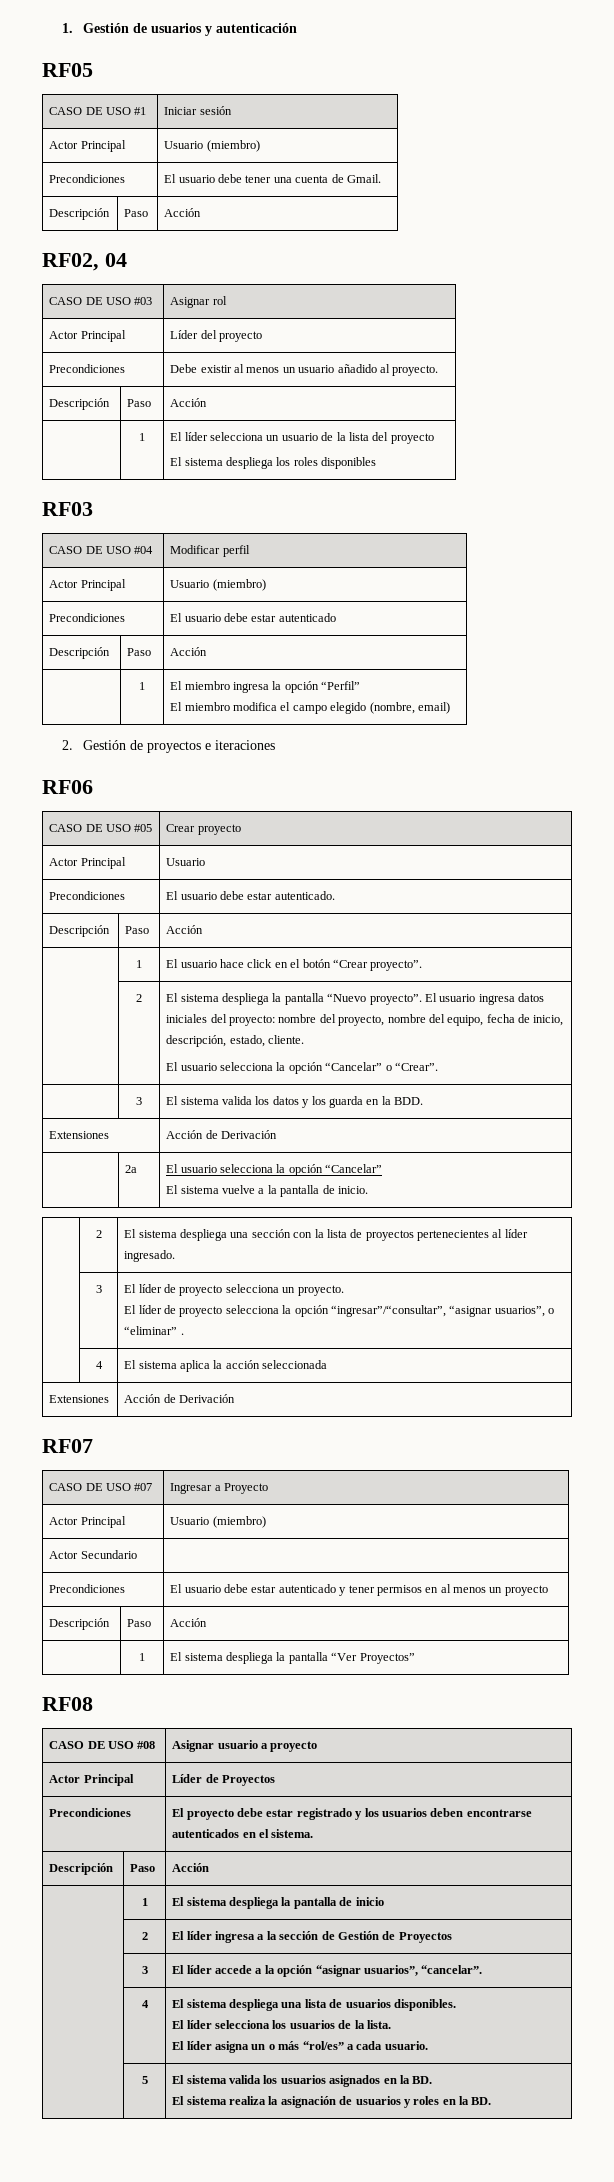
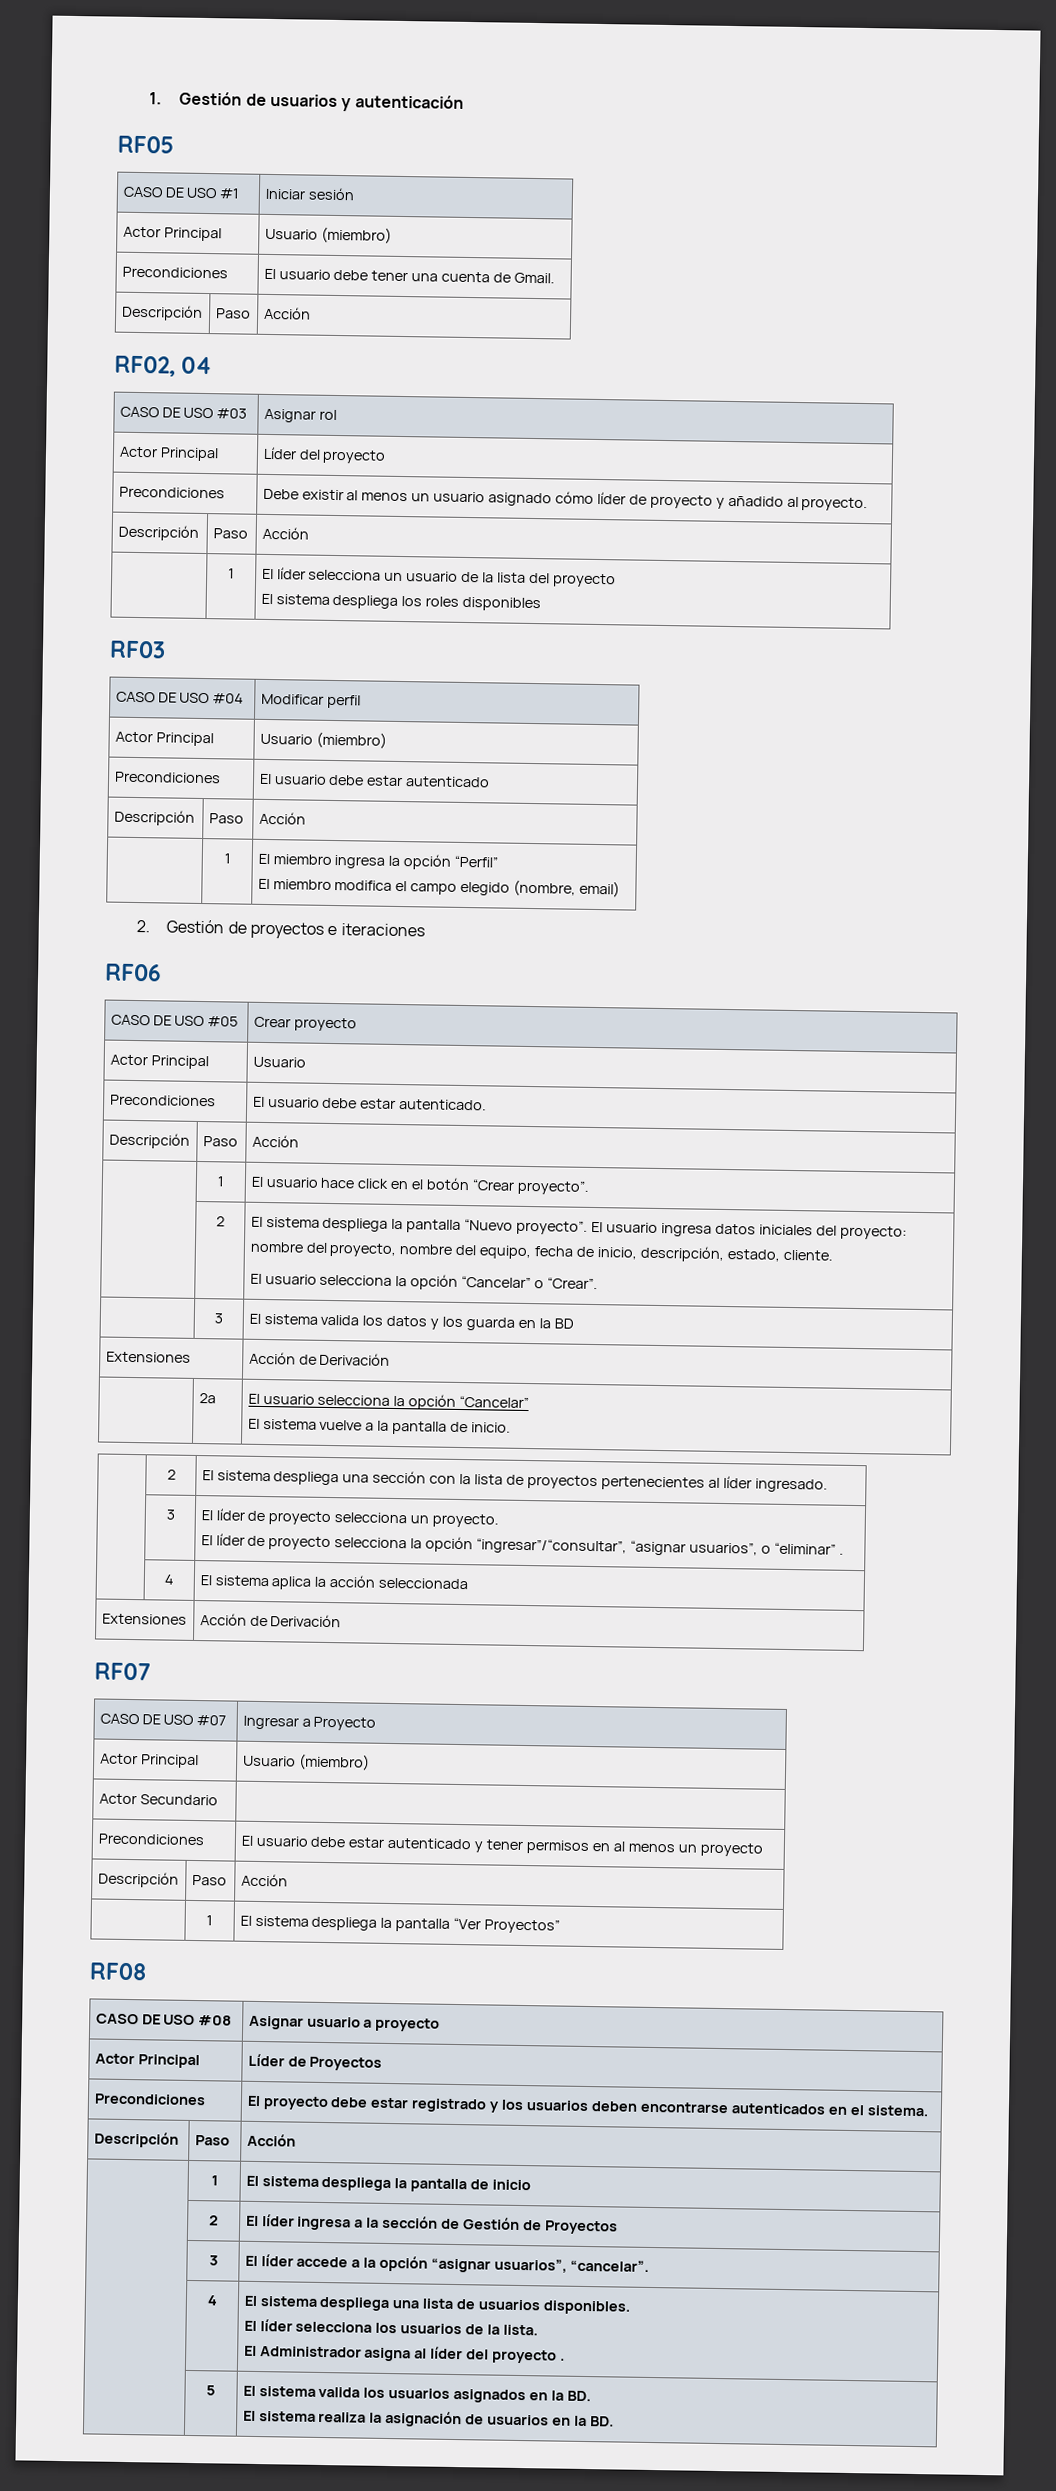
- Precondiciones | Debe existir al menos un usuario añadido al proyecto.
+ Precondiciones | Debe existir al menos un usuario asignado cómo líder de proyecto y añadido al proyecto.
- | 3 | El sistema valida los datos y los guarda en la BDD.
+ | 3 | El sistema valida los datos y los guarda en la BD
  | 4 | El sistema despliega una lista de usuarios disponibles.
  El líder selecciona los usuarios de la lista.
- El líder asigna un o más “rol/es” a cada usuario.
+ El Administrador asigna al líder del proyecto .
  | 5 | El sistema valida los usuarios asignados en la BD.
- El sistema realiza la asignación de usuarios y roles en la BD.
+ El sistema realiza la asignación de usuarios en la BD.

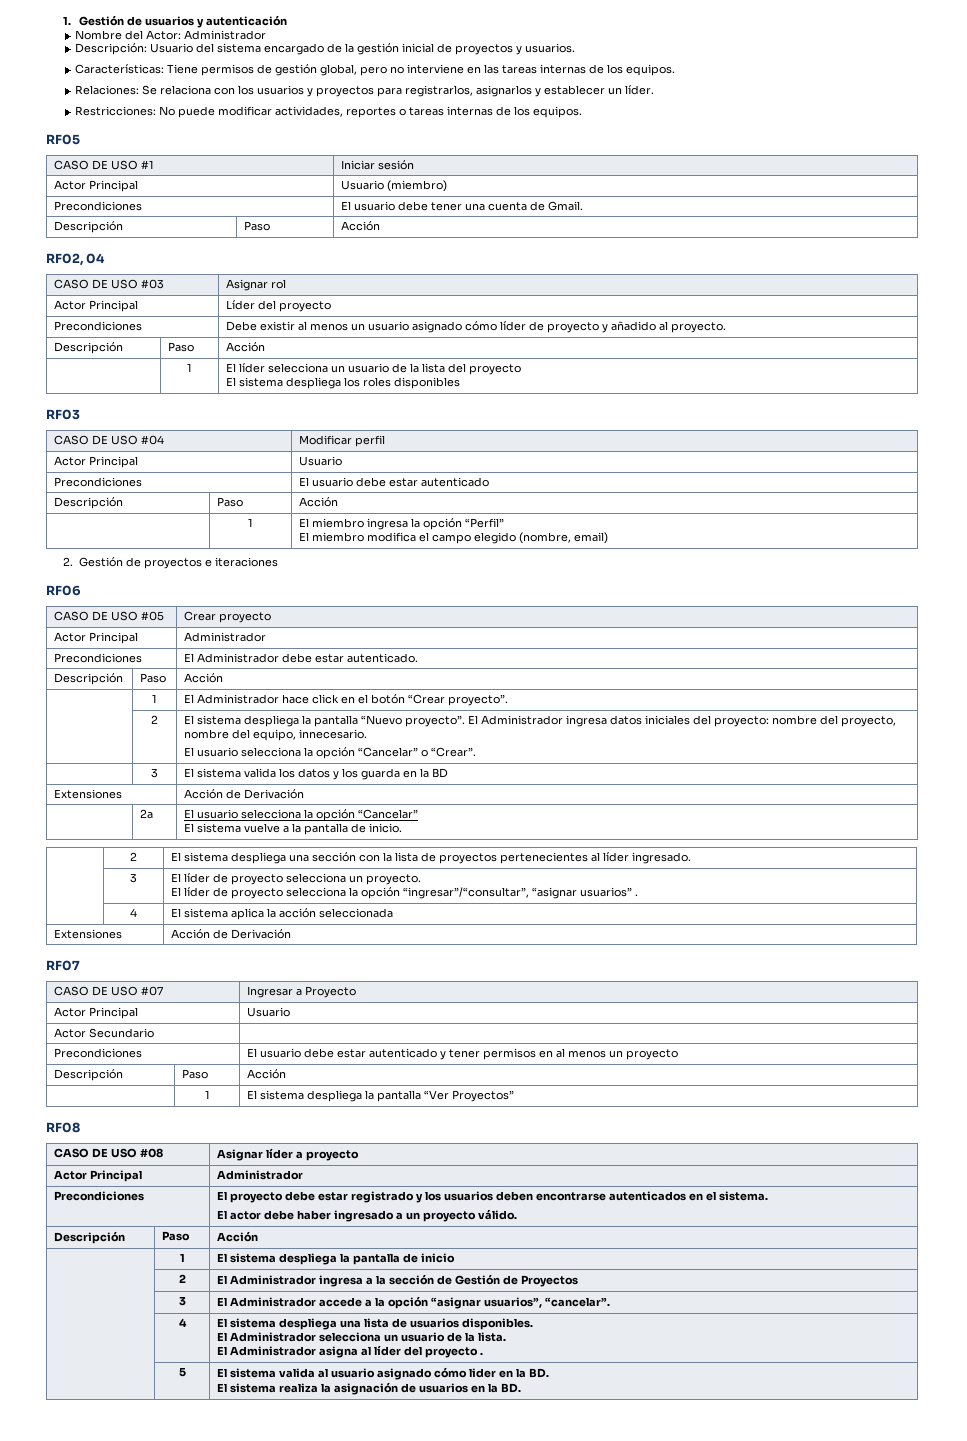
+ Nombre del Actor: Administrador
+ Descripción: Usuario del sistema encargado de la gestión inicial de proyectos y usuarios.
+ Características: Tiene permisos de gestión global, pero no interviene en las tareas internas de los equipos.
+ Relaciones: Se relaciona con los usuarios y proyectos para registrarlos, asignarlos y establecer un líder.
+ Restricciones: No puede modificar actividades, reportes o tareas internas de los equipos.
  CASO DE USO #04 | Modificar perfil
- Actor Principal | Usuario (miembro)
+ Actor Principal | Usuario
  CASO DE USO #05 | Crear proyecto
- Actor Principal | Usuario
- Precondiciones | El usuario debe estar autenticado.
+ Actor Principal | Administrador
+ Precondiciones | El Administrador debe estar autenticado.
- | 1 | El usuario hace click en el botón “Crear proyecto”.
+ | 1 | El Administrador hace click en el botón “Crear proyecto”.
- | 2 | El sistema despliega la pantalla “Nuevo proyecto”. El usuario ingresa datos iniciales del proyecto: nombre del proyecto, nombre del equipo, fecha de inicio, descripción, estado, cliente.
+ | 2 | El sistema despliega la pantalla “Nuevo proyecto”. El Administrador ingresa datos iniciales del proyecto: nombre del proyecto, nombre del equipo, innecesario.
  | 3 | El líder de proyecto selecciona un proyecto.
- El líder de proyecto selecciona la opción “ingresar”/“consultar”, “asignar usuarios”, o “eliminar” .
+ El líder de proyecto selecciona la opción “ingresar”/“consultar”, “asignar usuarios” .
  CASO DE USO #07 | Ingresar a Proyecto
- Actor Principal | Usuario (miembro)
+ Actor Principal | Usuario
- CASO DE USO #08 | Asignar usuario a proyecto
- Actor Principal | Líder de Proyectos
+ CASO DE USO #08 | Asignar líder a proyecto
+ Actor Principal | Administrador
  Precondiciones | El proyecto debe estar registrado y los usuarios deben encontrarse autenticados en el sistema.
+ El actor debe haber ingresado a un proyecto válido.
- | 2 | El líder ingresa a la sección de Gestión de Proyectos
+ | 2 | El Administrador ingresa a la sección de Gestión de Proyectos
- | 3 | El líder accede a la opción “asignar usuarios”, “cancelar”.
+ | 3 | El Administrador accede a la opción “asignar usuarios”, “cancelar”.
  | 4 | El sistema despliega una lista de usuarios disponibles.
- El líder selecciona los usuarios de la lista.
+ El Administrador selecciona un usuario de la lista.
- | 5 | El sistema valida los usuarios asignados en la BD.
+ | 5 | El sistema valida al usuario asignado cómo lider en la BD.

